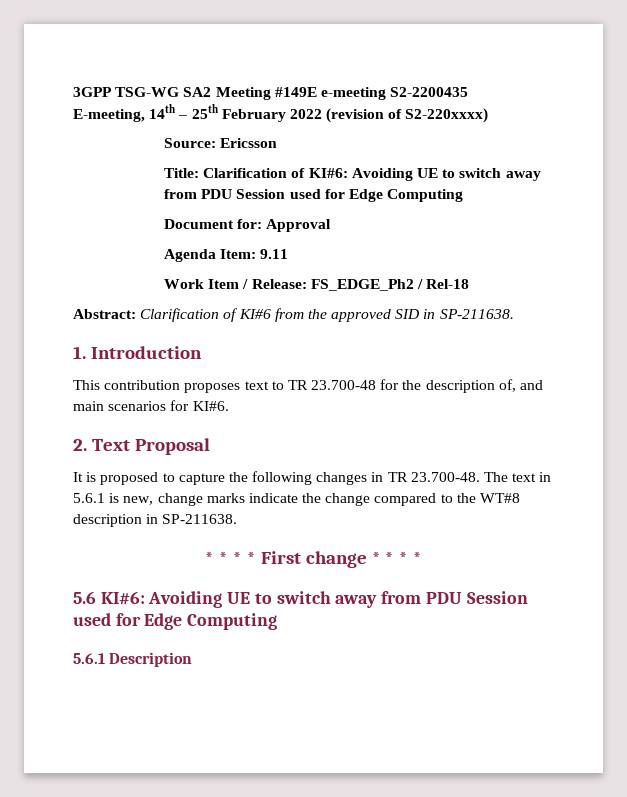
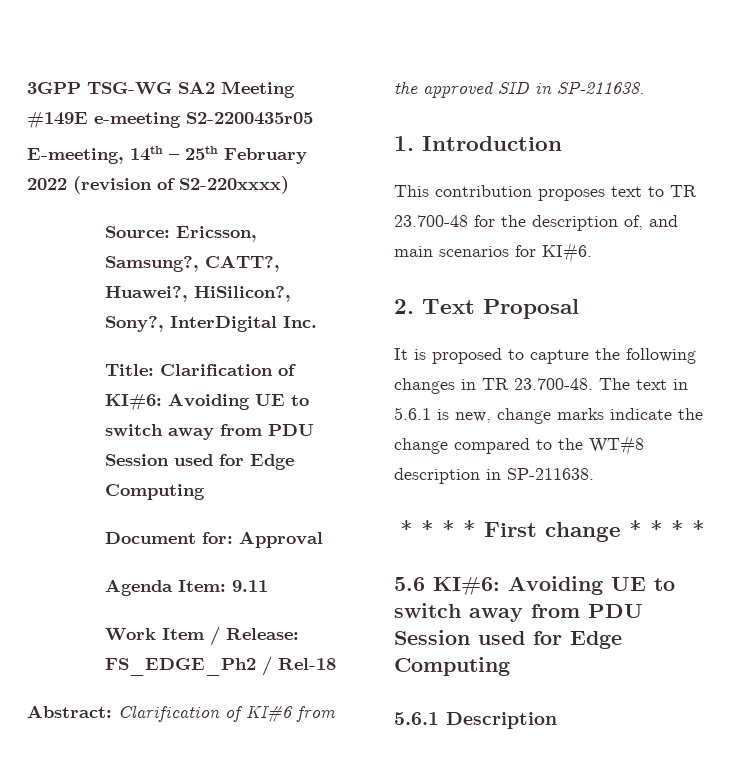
- 3GPP TSG-WG SA2 Meeting #149E e-meeting S2-2200435
+ 3GPP TSG-WG SA2 Meeting #149E e-meeting S2-2200435r05
- Source: Ericsson
+ Source: Ericsson, Samsung?, CATT?, Huawei?, HiSilicon?, Sony?, InterDigital Inc.

